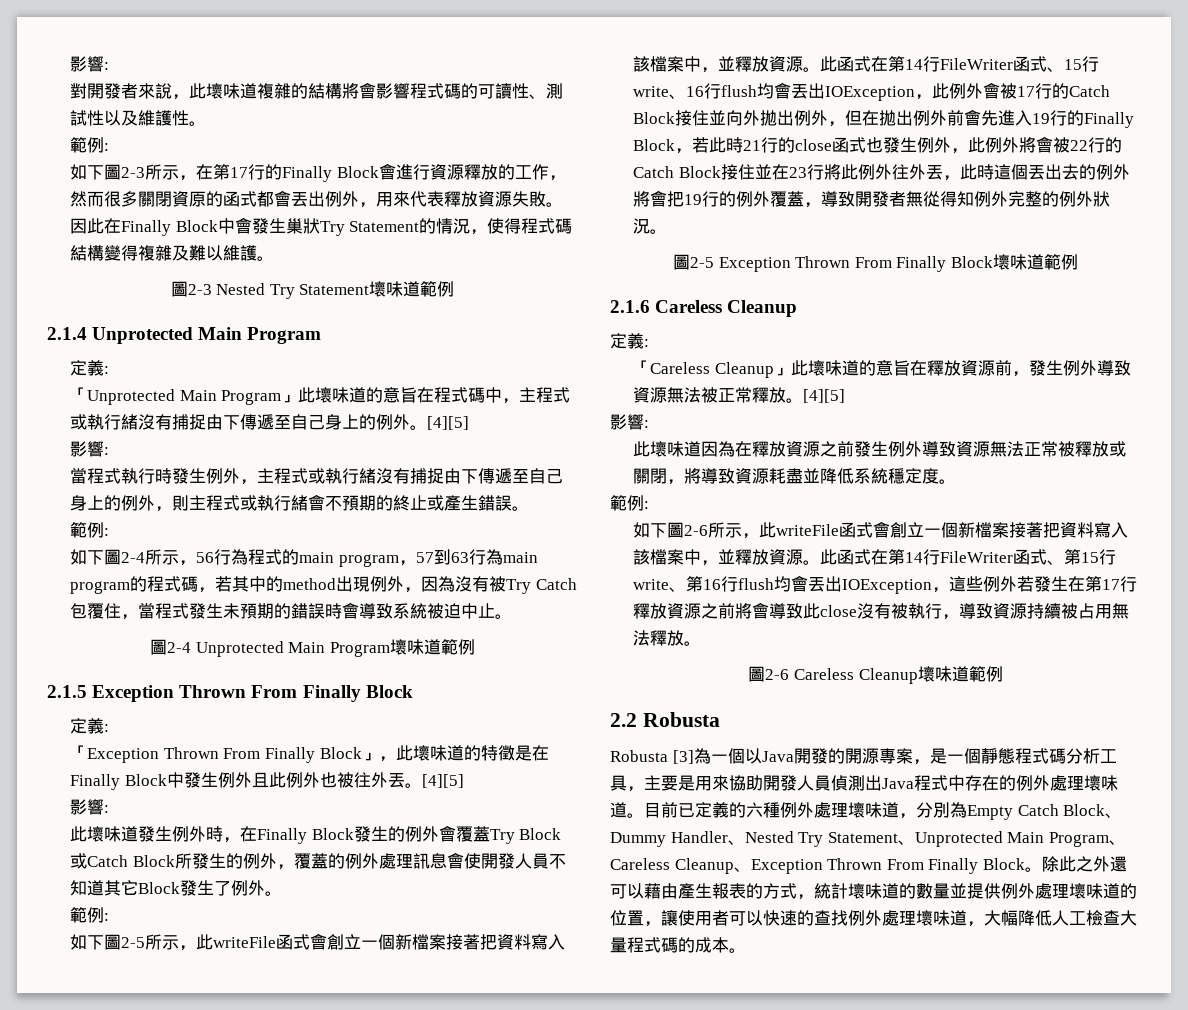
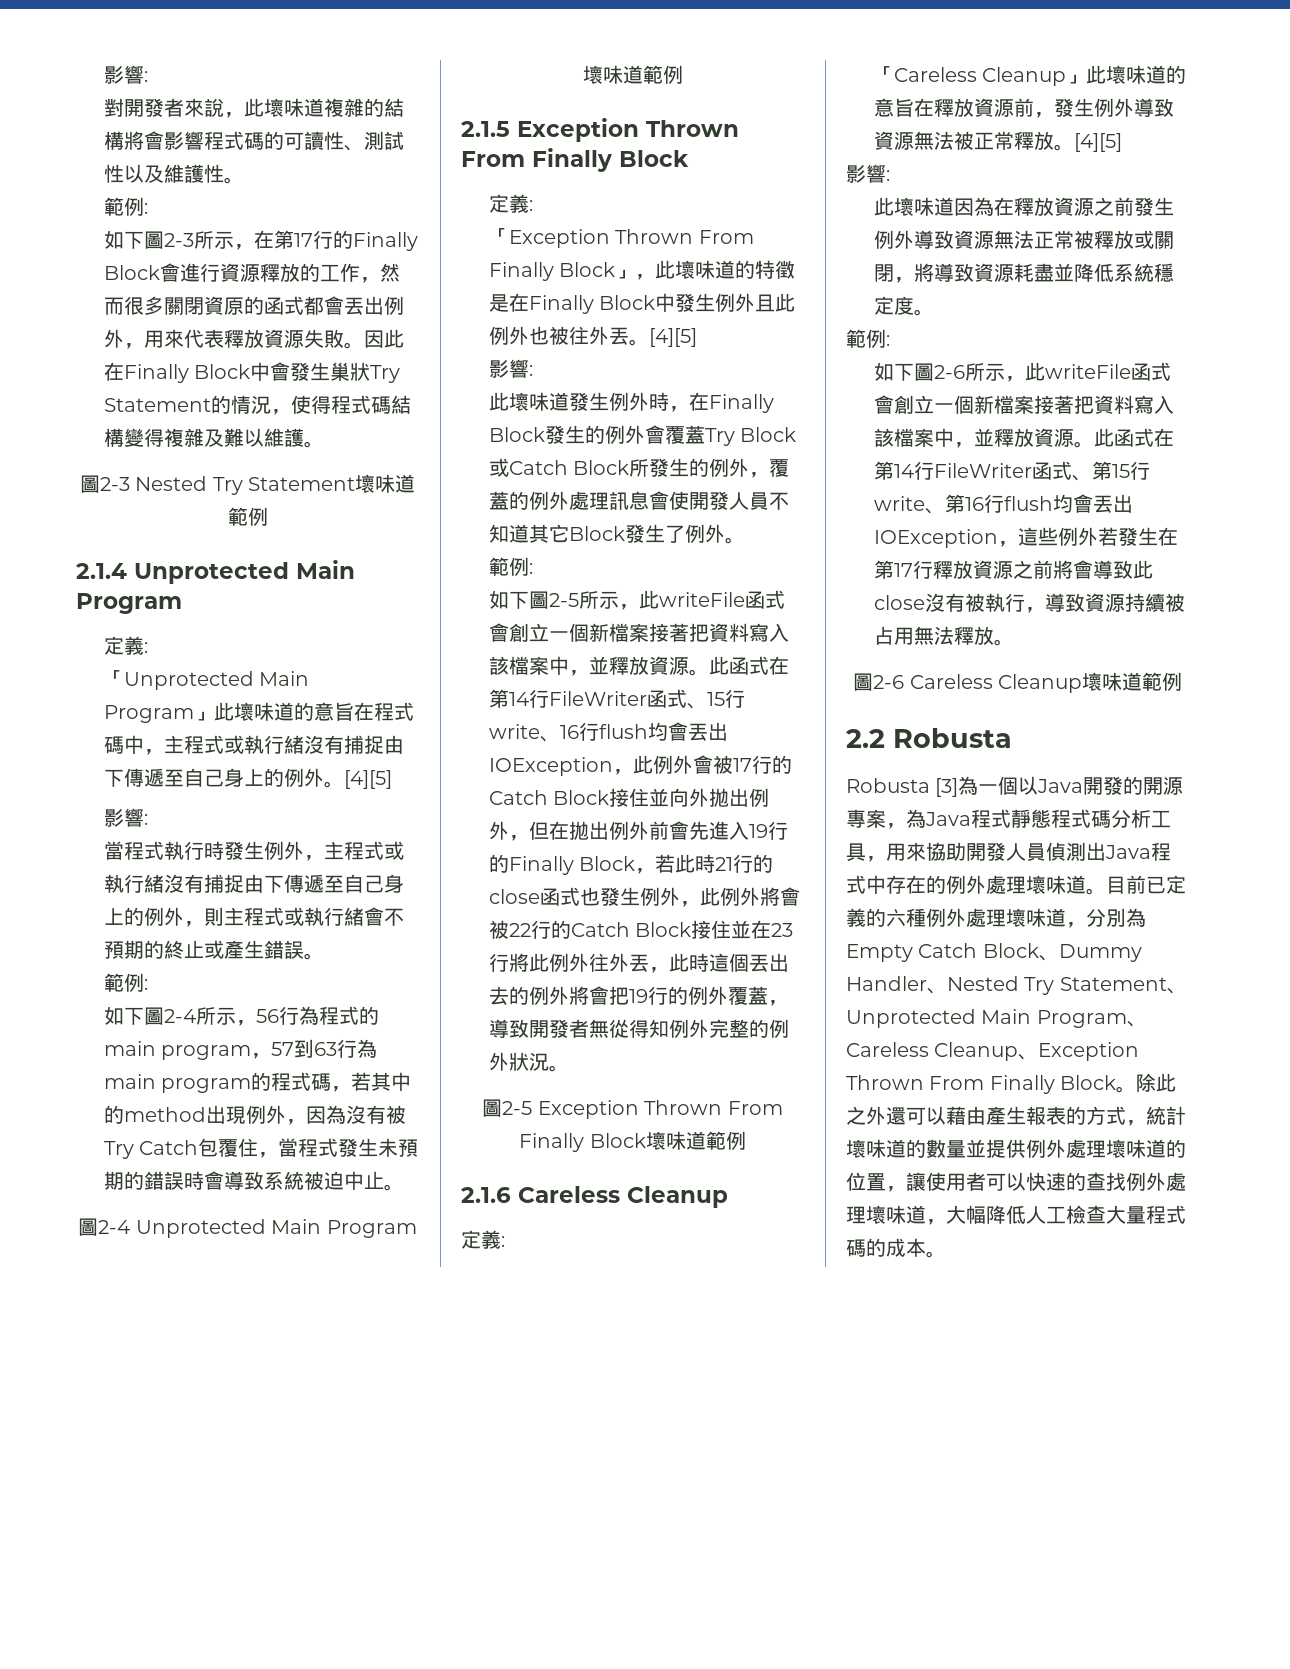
- Robusta [3]為一個以Java開發的開源專案，是一個靜態程式碼分析工具，主要是用來協助開發人員偵測出Java程式中存在的例外處理壞味道。
+ Robusta [3]為一個以Java開發的開源專案，為Java程式靜態程式碼分析工具，用來協助開發人員偵測出Java程式中存在的例外處理壞味道。

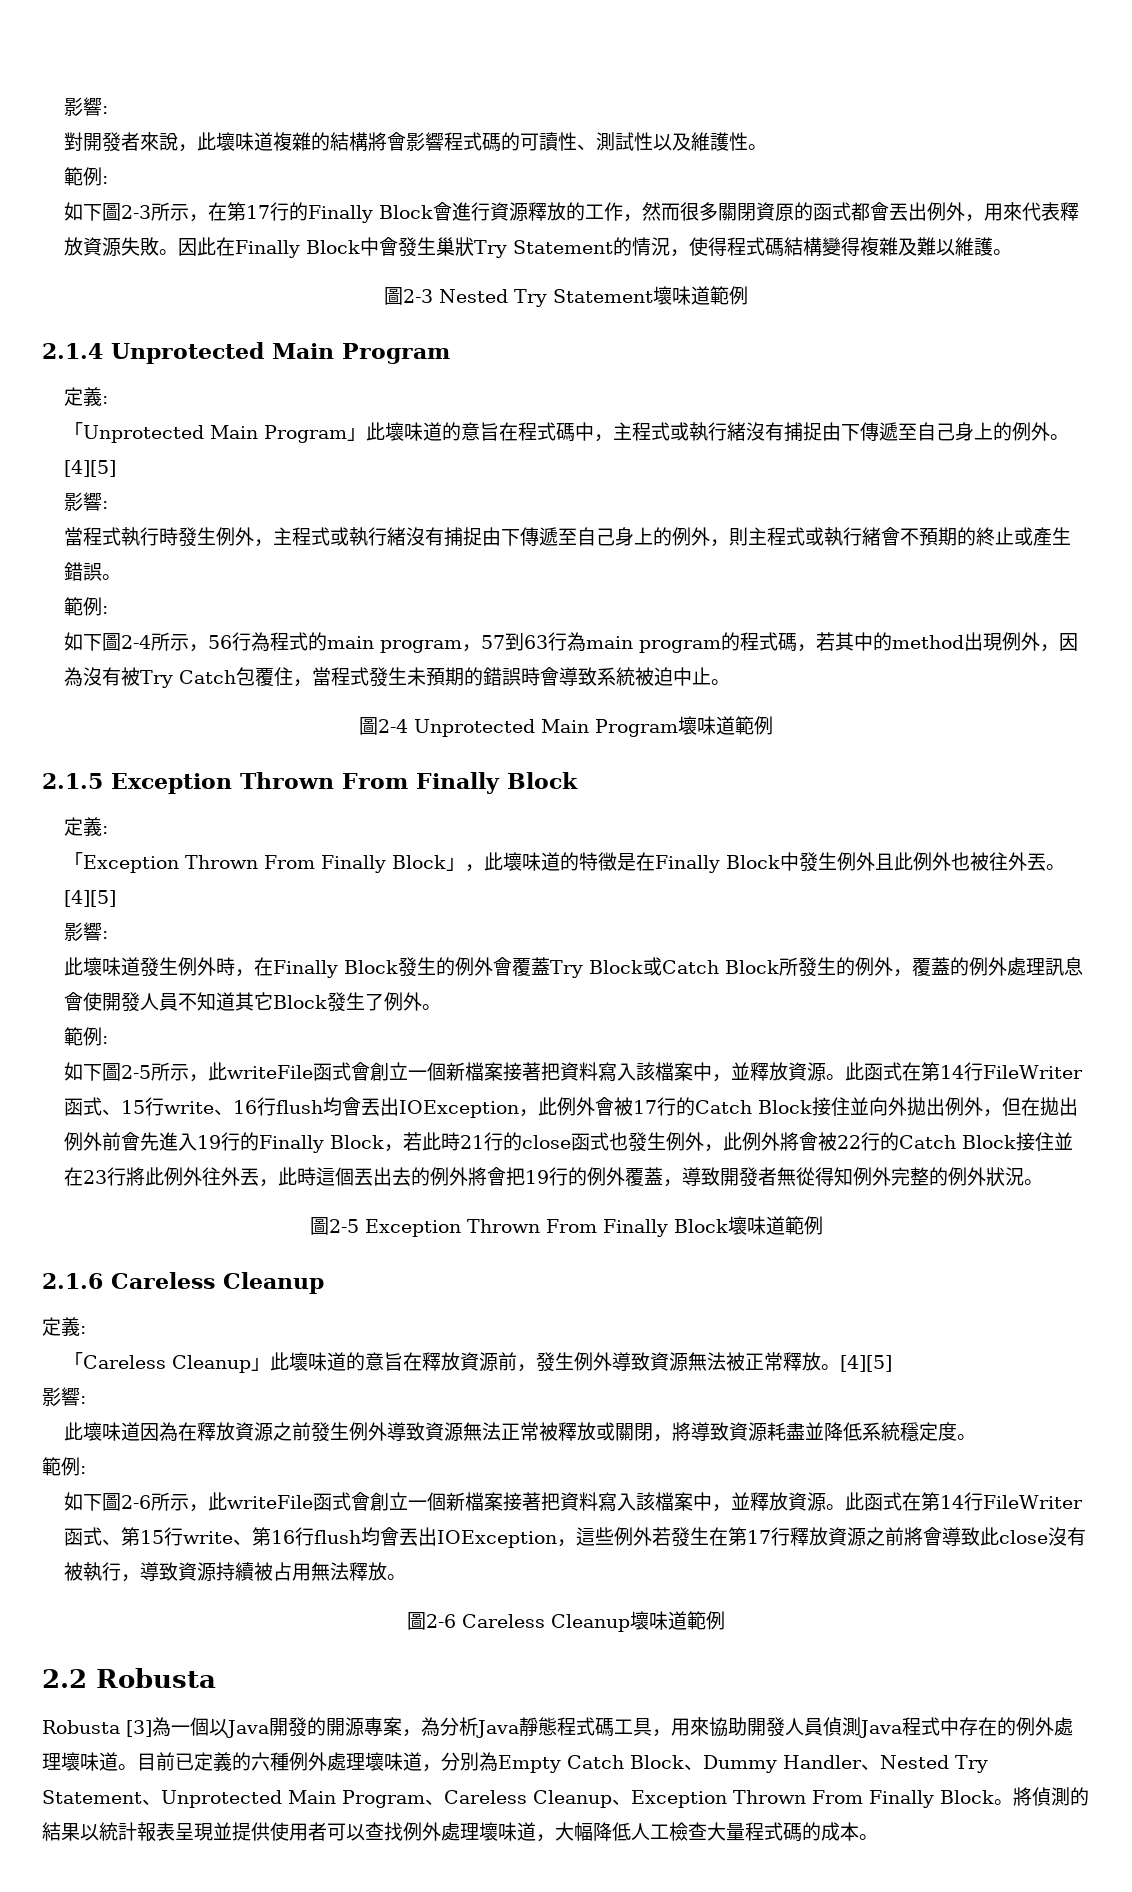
- Robusta [3]為一個以Java開發的開源專案，為Java程式靜態程式碼分析工具，用來協助開發人員偵測出Java程式中存在的例外處理壞味道。
+ Robusta [3]為一個以Java開發的開源專案，為分析Java靜態程式碼工具，用來協助開發人員偵測Java程式中存在的例外處理壞味道。
- 除此之外還可以藉由產生報表的方式，統計壞味道的數量並提供例外處理壞味道的位置，讓使用者可以快速的查找例外處理壞味道，大幅降低人工檢查大量程式碼的成本。
+ 將偵測的結果以統計報表呈現並提供使用者可以查找例外處理壞味道，大幅降低人工檢查大量程式碼的成本。

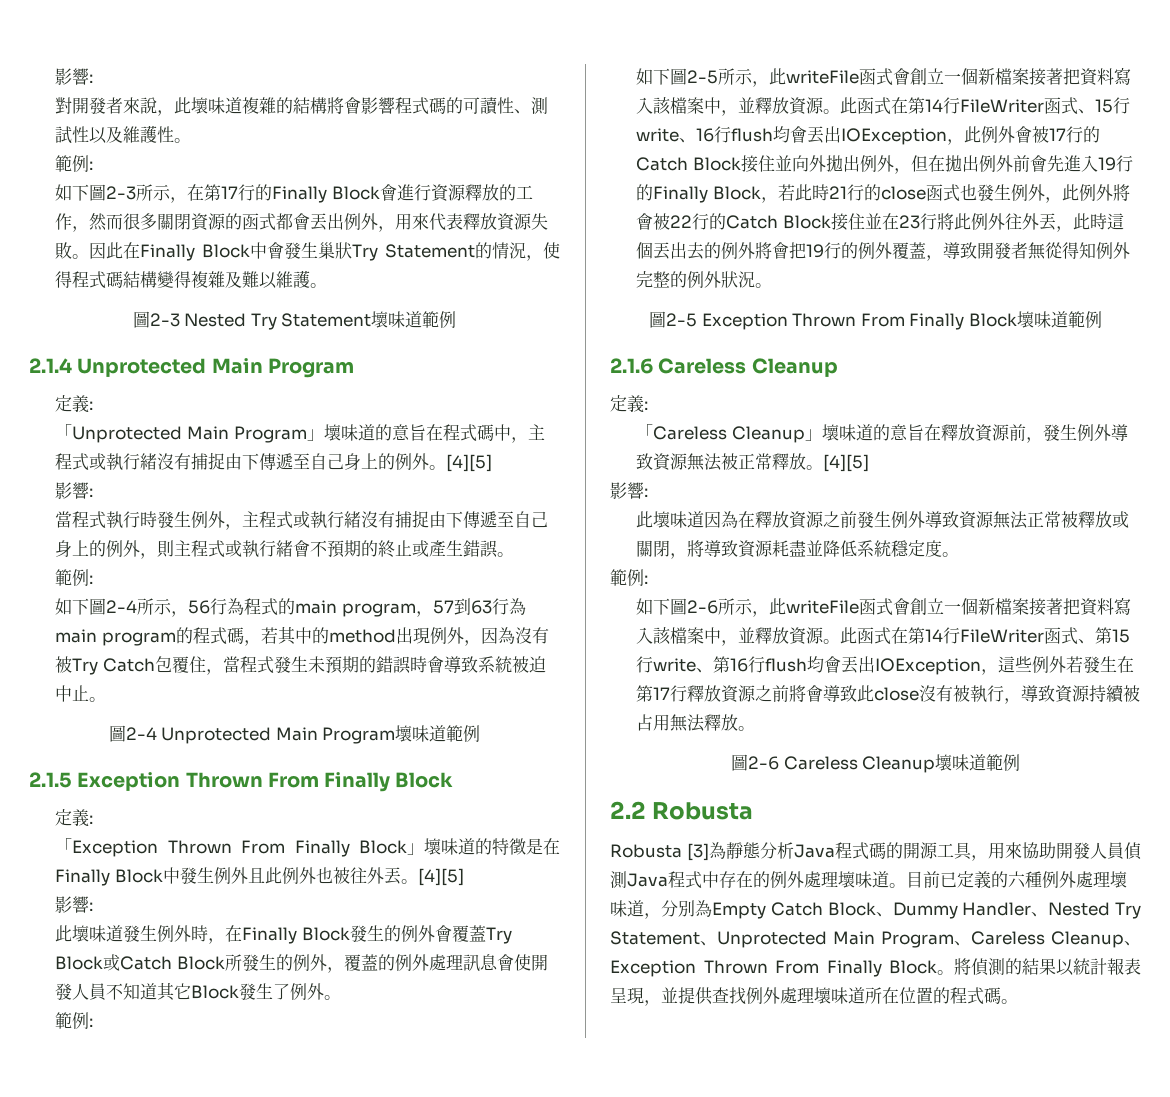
- 如下圖2-3所示，在第17行的Finally Block會進行資源釋放的工作，然而很多關閉資原的函式都會丟出例外，用來代表釋放資源失敗。
+ 如下圖2-3所示，在第17行的Finally Block會進行資源釋放的工作，然而很多關閉資源的函式都會丟出例外，用來代表釋放資源失敗。
- 「Unprotected Main Program」此壞味道的意旨在程式碼中，主程式或執行緒沒有捕捉由下傳遞至自己身上的例外。
+ 「Unprotected Main Program」壞味道的意旨在程式碼中，主程式或執行緒沒有捕捉由下傳遞至自己身上的例外。
- 「Exception Thrown From Finally Block」，此壞味道的特徵是在Finally Block中發生例外且此例外也被往外丟。
+ 「Exception Thrown From Finally Block」壞味道的特徵是在Finally Block中發生例外且此例外也被往外丟。
- 「Careless Cleanup」此壞味道的意旨在釋放資源前，發生例外導致資源無法被正常釋放。
+ 「Careless Cleanup」壞味道的意旨在釋放資源前，發生例外導致資源無法被正常釋放。
- Robusta [3]為一個以Java開發的開源專案，為分析Java靜態程式碼工具，用來協助開發人員偵測Java程式中存在的例外處理壞味道。
+ Robusta [3]為靜態分析Java程式碼的開源工具，用來協助開發人員偵測Java程式中存在的例外處理壞味道。
- 將偵測的結果以統計報表呈現並提供使用者可以查找例外處理壞味道，大幅降低人工檢查大量程式碼的成本。
+ 將偵測的結果以統計報表呈現，並提供查找例外處理壞味道所在位置的程式碼。

